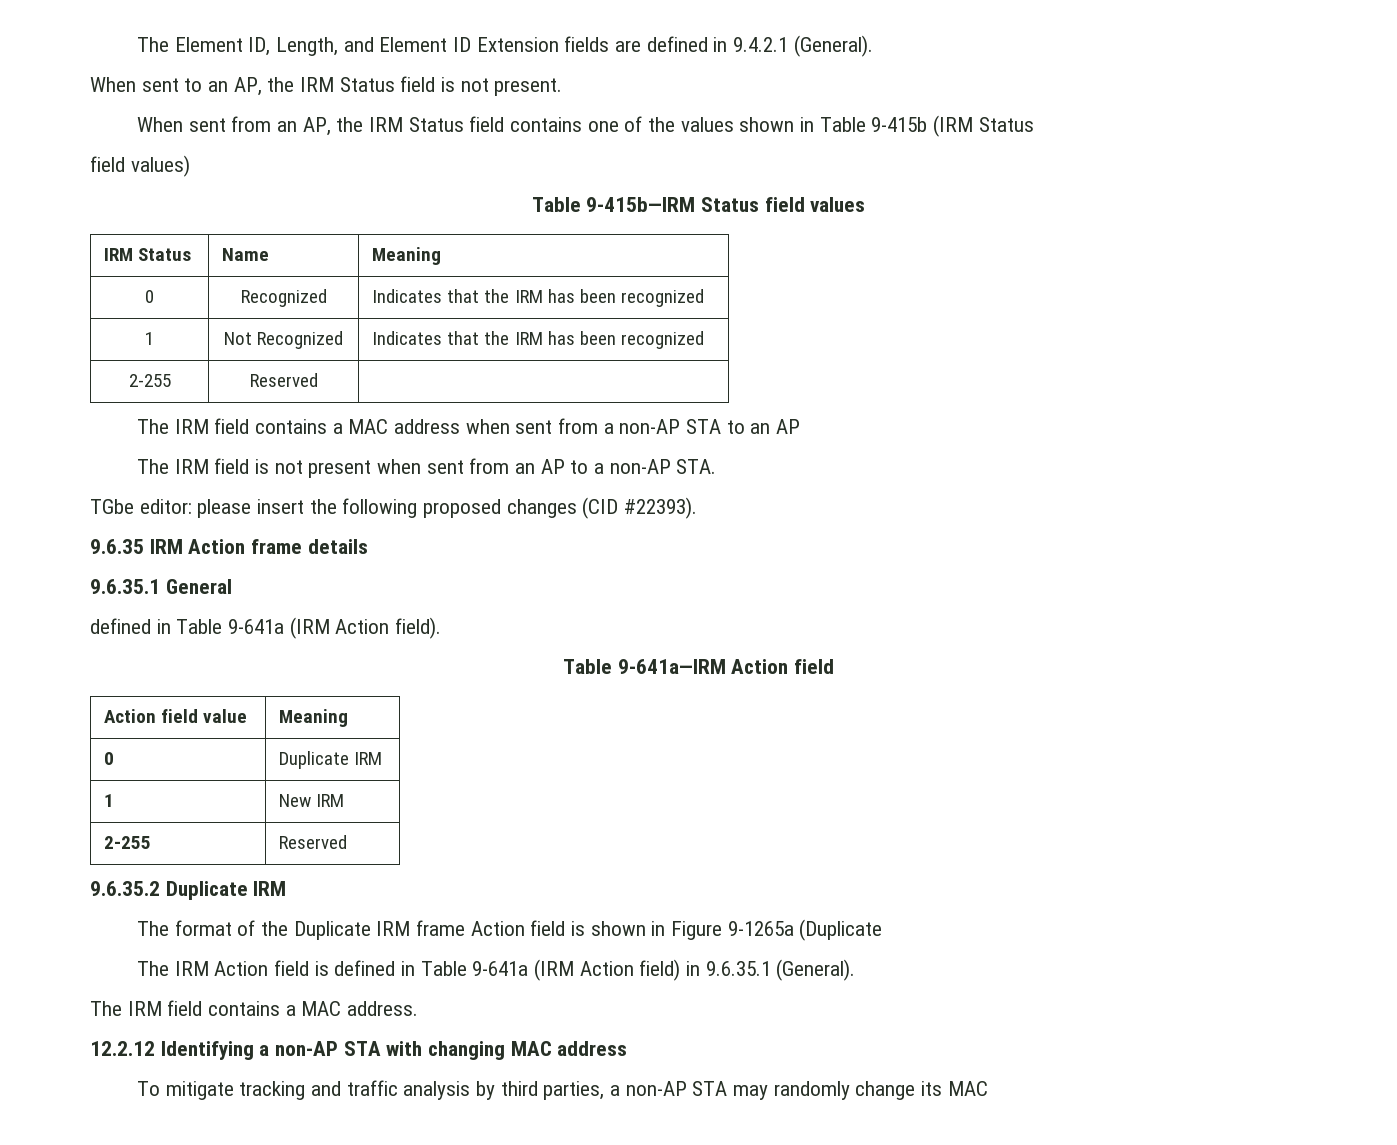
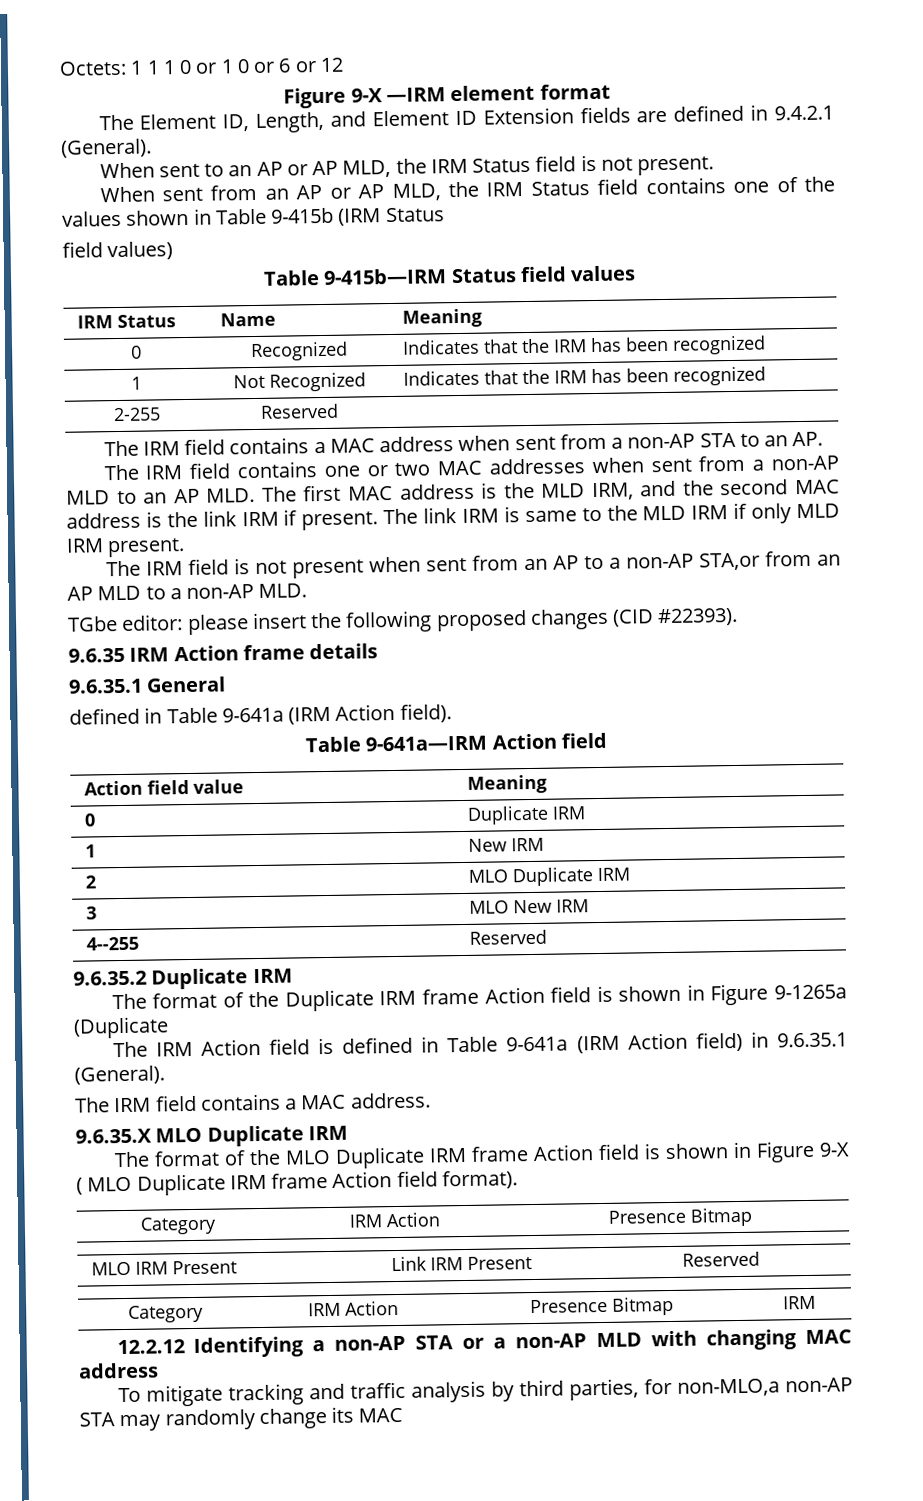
+ Octets: 1 1 1 0 or 1 0 or 6 or 12
+ Figure 9-X —IRM element format
- When sent to an AP, the IRM Status field is not present.
+ When sent to an AP or AP MLD, the IRM Status field is not present.
- When sent from an AP, the IRM Status field contains one of the values shown in Table 9-415b (IRM Status
+ When sent from an AP or AP MLD, the IRM Status field contains one of the values shown in Table 9-415b (IRM Status
- The IRM field contains a MAC address when sent from a non-AP STA to an AP
+ The IRM field contains a MAC address when sent from a non-AP STA to an AP.
+ The IRM field contains one or two MAC addresses when sent from a non-AP MLD to an AP MLD. The first MAC address is the MLD IRM, and the second MAC address is the link IRM if present. The link IRM is same to the MLD IRM if only MLD IRM present.
- The IRM field is not present when sent from an AP to a non-AP STA.
+ The IRM field is not present when sent from an AP to a non-AP STA,or from an AP MLD to a non-AP MLD.
  1 | New IRM
- 2-255 | Reserved
+ 2 | MLO Duplicate IRM
+ 3 | MLO New IRM
+ 4--255 | Reserved
+ 9.6.35.X MLO Duplicate IRM
+ The format of the MLO Duplicate IRM frame Action field is shown in Figure 9-X ( MLO Duplicate IRM frame Action field format).
+ Category | IRM Action | Presence Bitmap
+ MLO IRM Present | Link IRM Present | Reserved
+ Category | IRM Action | Presence Bitmap | IRM
- 12.2.12 Identifying a non-AP STA with changing MAC address
+ 12.2.12 Identifying a non-AP STA or a non-AP MLD with changing MAC address
- To mitigate tracking and traffic analysis by third parties, a non-AP STA may randomly change its MAC
+ To mitigate tracking and traffic analysis by third parties, for non-MLO,a non-AP STA may randomly change its MAC

